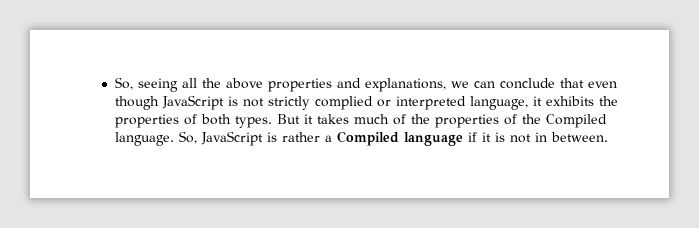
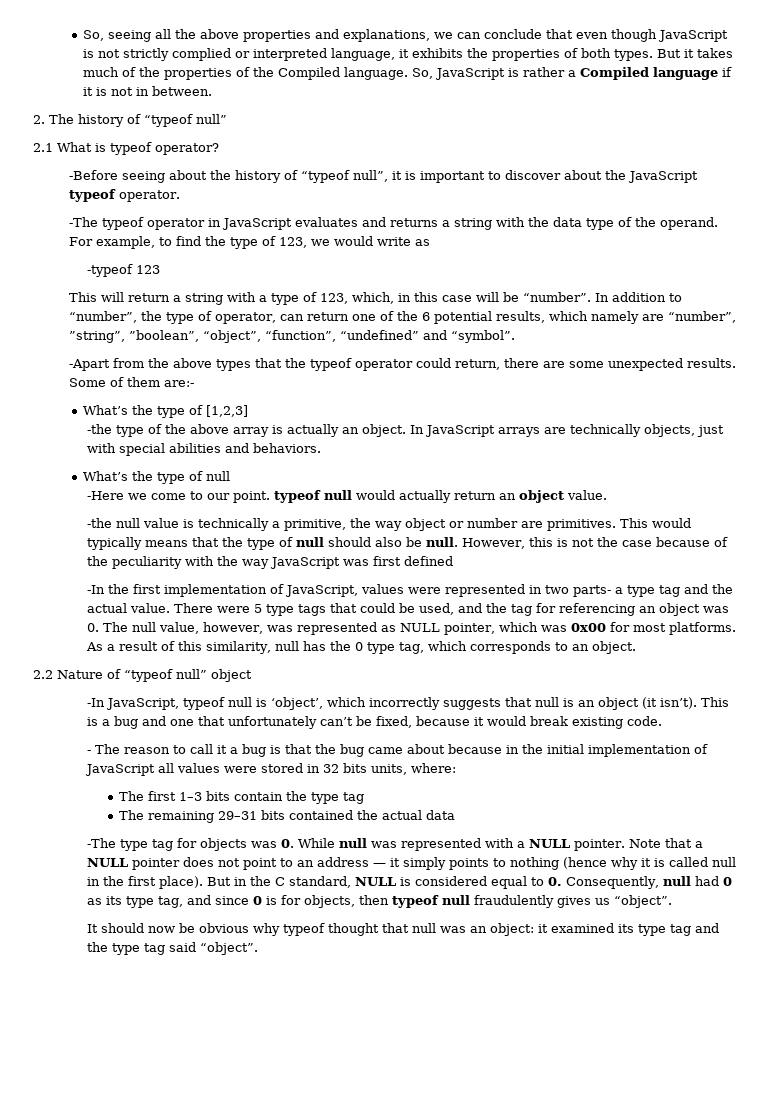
+ 2. The history of “typeof null”
+ 2.1 What is typeof operator?
+ -Before seeing about the history of “typeof null”, it is important to discover about the JavaScript typeof operator.
+ -The typeof operator in JavaScript evaluates and returns a string with the data type of the operand. For example, to find the type of 123, we would write as
+ -typeof 123
+ This will return a string with a type of 123, which, in this case will be “number”. In addition to “number”, the type of operator, can return one of the 6 potential results, which namely are “number”, ”string”, ”boolean”, “object”, “function”, “undefined” and “symbol”.
+ -Apart from the above types that the typeof operator could return, there are some unexpected results. Some of them are:-
+ What’s the type of [1,2,3]
+ -the type of the above array is actually an object. In JavaScript arrays are technically objects, just with special abilities and behaviors.
+ What’s the type of null
+ -Here we come to our point. typeof null would actually return an object value.
+ -the null value is technically a primitive, the way object or number are primitives. This would typically means that the type of null should also be null. However, this is not the case because of the peculiarity with the way JavaScript was first defined
+ -In the first implementation of JavaScript, values were represented in two parts- a type tag and the actual value. There were 5 type tags that could be used, and the tag for referencing an object was 0. The null value, however, was represented as NULL pointer, which was 0x00 for most platforms. As a result of this similarity, null has the 0 type tag, which corresponds to an object.
+ 2.2 Nature of “typeof null” object
+ -In JavaScript, typeof null is ‘object’, which incorrectly suggests that null is an object (it isn’t). This is a bug and one that unfortunately can’t be fixed, because it would break existing code.
+ - The reason to call it a bug is that the bug came about because in the initial implementation of JavaScript all values were stored in 32 bits units, where:
+ The first 1–3 bits contain the type tag
+ The remaining 29–31 bits contained the actual data
+ -The type tag for objects was 0. While null was represented with a NULL pointer. Note that a NULL pointer does not point to an address — it simply points to nothing (hence why it is called null in the first place). But in the C standard, NULL is considered equal to 0. Consequently, null had 0 as its type tag, and since 0 is for objects, then typeof null fraudulently gives us “object”.
+ It should now be obvious why typeof thought that null was an object: it examined its type tag and the type tag said “object”.

